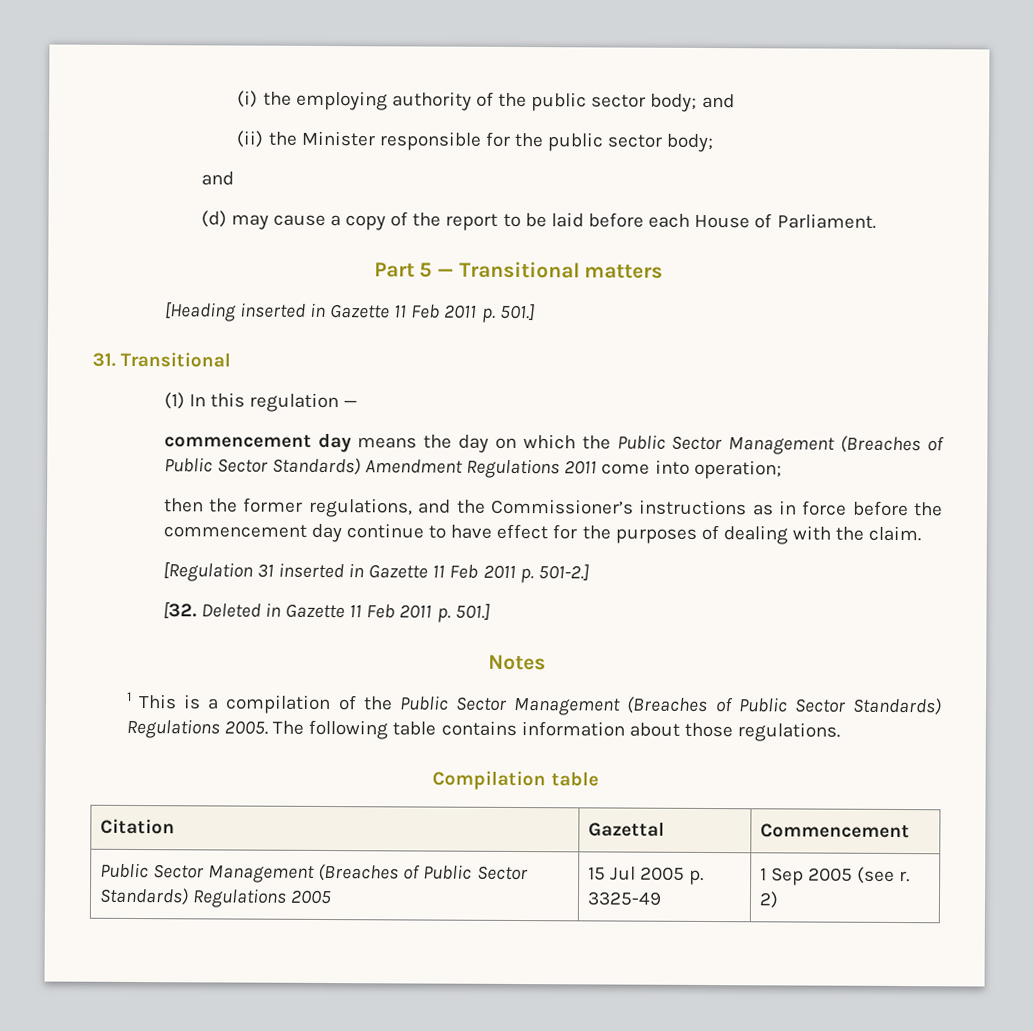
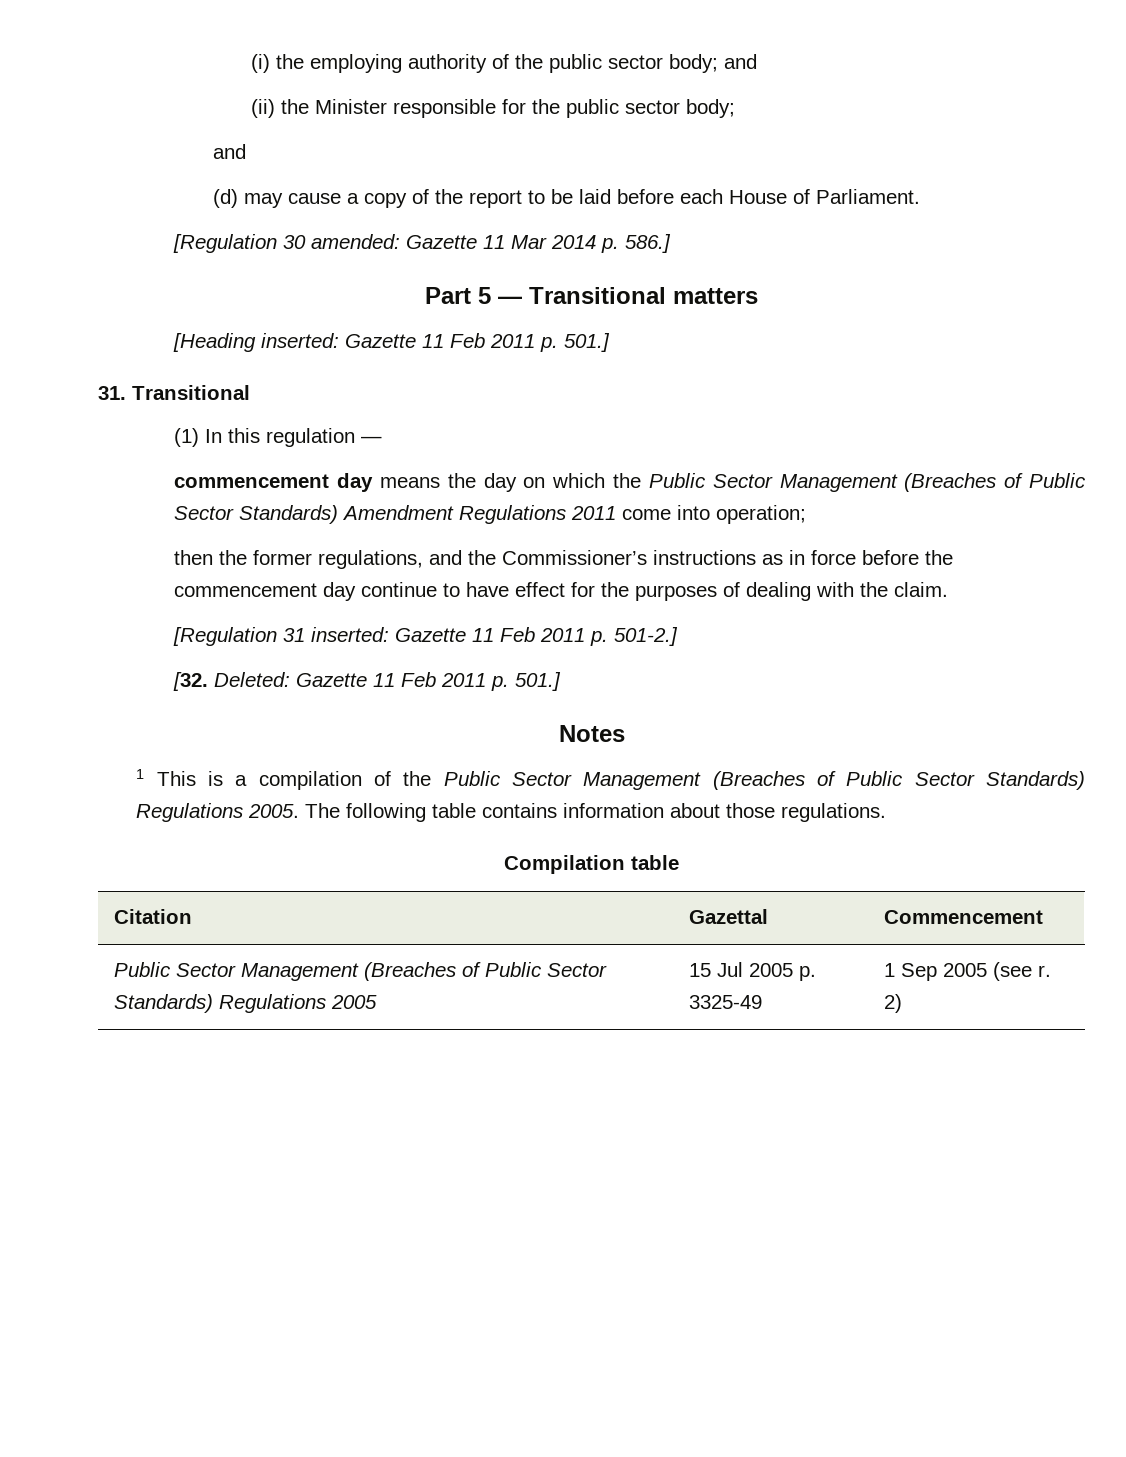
+ [Regulation 30 amended: Gazette 11 Mar 2014 p. 586.]
- [Heading inserted in Gazette 11 Feb 2011 p. 501.]
+ [Heading inserted: Gazette 11 Feb 2011 p. 501.]
- [Regulation 31 inserted in Gazette 11 Feb 2011 p. 501-2.]
+ [Regulation 31 inserted: Gazette 11 Feb 2011 p. 501-2.]
- [32. Deleted in Gazette 11 Feb 2011 p. 501.]
+ [32. Deleted: Gazette 11 Feb 2011 p. 501.]

